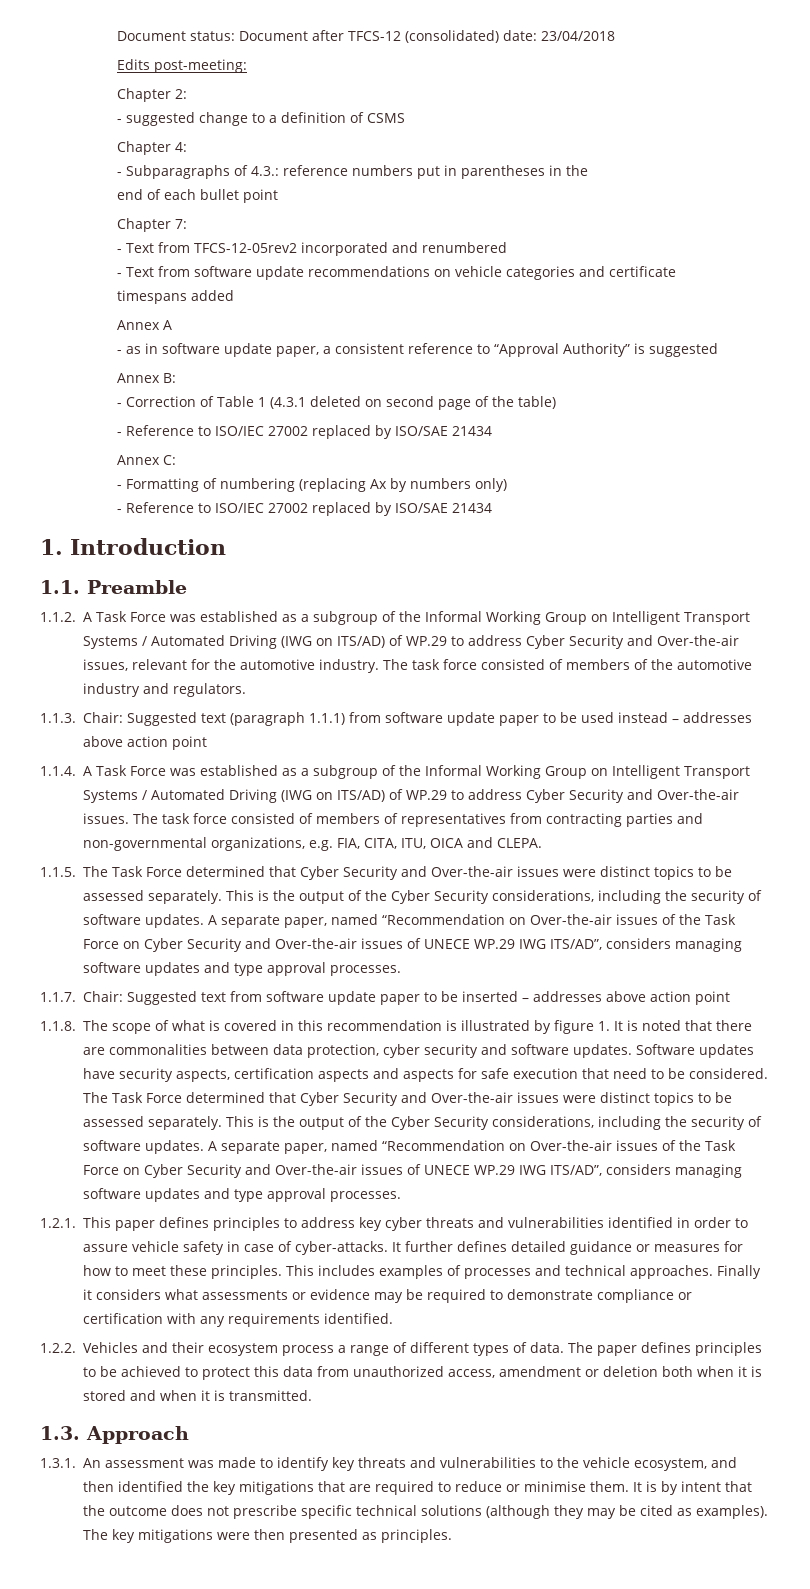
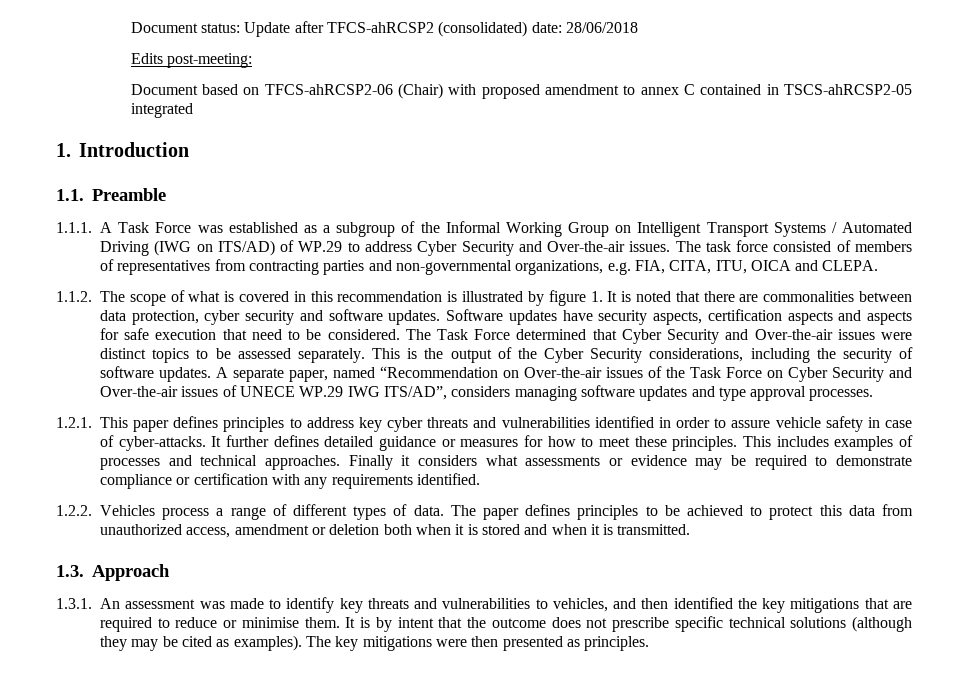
- Document status: Document after TFCS-12 (consolidated) date: 23/04/2018
+ Document status: Update after TFCS-ahRCSP2 (consolidated) date: 28/06/2018
- Chapter 2:
- - suggested change to a definition of CSMS
- Chapter 4:
- - Subparagraphs of 4.3.: reference numbers put in parentheses in the
- end of each bullet point
- Chapter 7:
- - Text from TFCS-12-05rev2 incorporated and renumbered
- - Text from software update recommendations on vehicle categories and certificate
- timespans added
- Annex A
- - as in software update paper, a consistent reference to “Approval Authority” is suggested
- Annex B:
- - Correction of Table 1 (4.3.1 deleted on second page of the table)
- - Reference to ISO/IEC 27002 replaced by ISO/SAE 21434
- Annex C:
- - Formatting of numbering (replacing Ax by numbers only)
- - Reference to ISO/IEC 27002 replaced by ISO/SAE 21434
+ Document based on TFCS-ahRCSP2-06 (Chair) with proposed amendment to annex C contained in TSCS-ahRCSP2-05 integrated
  1. Introduction
  1.1. Preamble
- 1.1.2. A Task Force was established as a subgroup of the Informal Working Group on Intelligent Transport Systems / Automated Driving (IWG on ITS/AD) of WP.29 to address Cyber Security and Over-the-air issues, relevant for the automotive industry. The task force consisted of members of the automotive industry and regulators.
- 1.1.3. Chair: Suggested text (paragraph 1.1.1) from software update paper to be used instead – addresses above action point
- 1.1.4. A Task Force was established as a subgroup of the Informal Working Group on Intelligent Transport Systems / Automated Driving (IWG on ITS/AD) of WP.29 to address Cyber Security and Over-the-air issues.
+ 1.1.1. A Task Force was established as a subgroup of the Informal Working Group on Intelligent Transport Systems / Automated Driving (IWG on ITS/AD) of WP.29 to address Cyber Security and Over-the-air issues.
- 1.1.5. The Task Force determined that Cyber Security and Over-the-air issues were distinct topics to be assessed separately. This is the output of the Cyber Security considerations, including the security of software updates. A separate paper, named “Recommendation on Over-the-air issues of the Task Force on Cyber Security and Over-the-air issues of UNECE WP.29 IWG ITS/AD”, considers managing software updates and type approval processes.
- 1.1.7. Chair: Suggested text from software update paper to be inserted – addresses above action point
- 1.1.8. The scope of what is covered in this recommendation is illustrated by figure 1. It is noted that there are commonalities between data protection, cyber security and software updates.
+ 1.1.2. The scope of what is covered in this recommendation is illustrated by figure 1. It is noted that there are commonalities between data protection, cyber security and software updates.
- 1.2.2. Vehicles and their ecosystem process a range of different types of data.
+ 1.2.2. Vehicles process a range of different types of data.
- 1.3.1. An assessment was made to identify key threats and vulnerabilities to the vehicle ecosystem, and then identified the key mitigations that are required to reduce or minimise them.
+ 1.3.1. An assessment was made to identify key threats and vulnerabilities to vehicles, and then identified the key mitigations that are required to reduce or minimise them.

